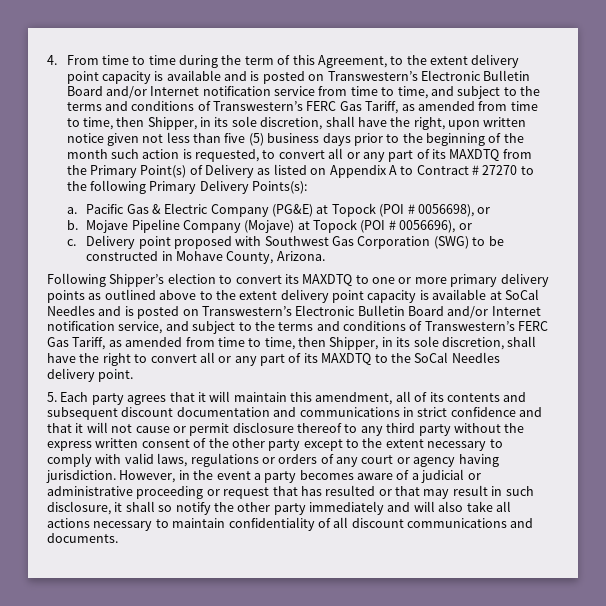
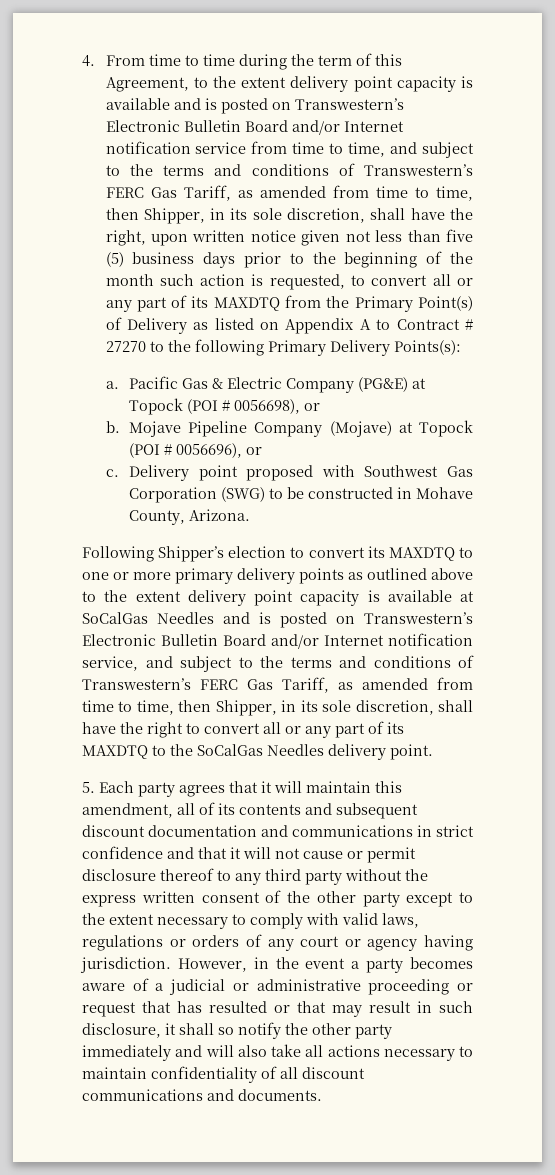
- Following Shipper’s election to convert its MAXDTQ to one or more primary delivery points as outlined above to the extent delivery point capacity is available at SoCal Needles and is posted on Transwestern’s Electronic Bulletin Board and/or Internet notification service, and subject to the terms and conditions of Transwestern’s FERC Gas Tariff, as amended from time to time, then Shipper, in its sole discretion, shall have the right to convert all or any part of its MAXDTQ to the SoCal Needles delivery point.
+ Following Shipper’s election to convert its MAXDTQ to one or more primary delivery points as outlined above to the extent delivery point capacity is available at SoCalGas Needles and is posted on Transwestern’s Electronic Bulletin Board and/or Internet notification service, and subject to the terms and conditions of Transwestern’s FERC Gas Tariff, as amended from time to time, then Shipper, in its sole discretion, shall have the right to convert all or any part of its MAXDTQ to the SoCalGas Needles delivery point.

